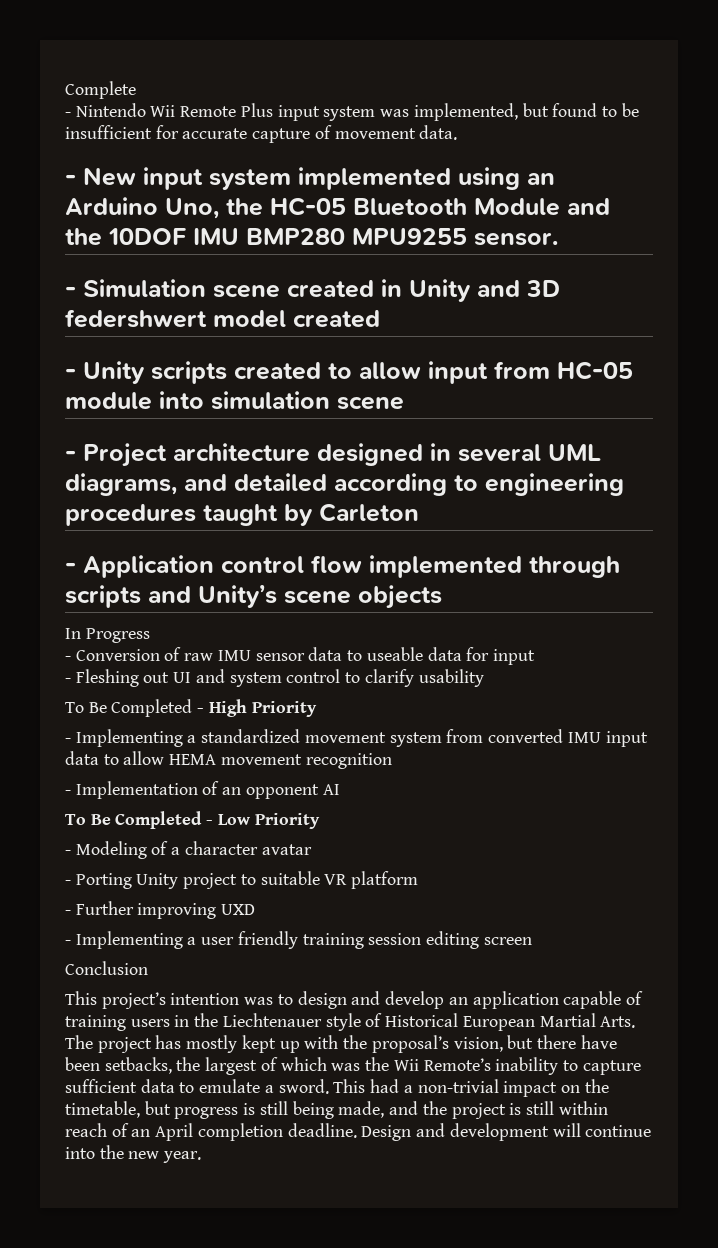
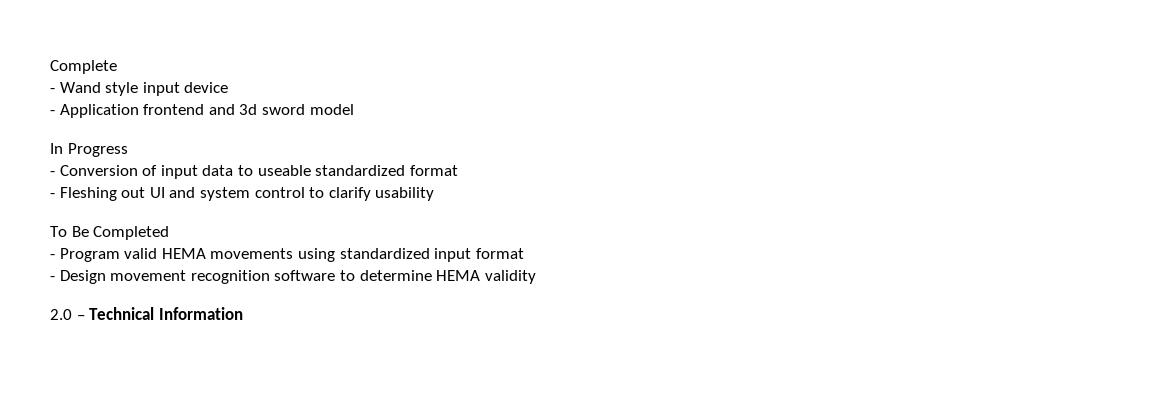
- - Nintendo Wii Remote Plus input system was implemented, but found to be insufficient for accurate capture of movement data.
- - New input system implemented using an Arduino Uno, the HC-05 Bluetooth Module and the 10DOF IMU BMP280 MPU9255 sensor.
- - Simulation scene created in Unity and 3D federshwert model created
- - Unity scripts created to allow input from HC-05 module into simulation scene
- - Project architecture designed in several UML diagrams, and detailed according to engineering procedures taught by Carleton
- - Application control flow implemented through scripts and Unity’s scene objects
+ - Wand style input device
+ - Application frontend and 3d sword model
- - Conversion of raw IMU sensor data to useable data for input
+ - Conversion of input data to useable standardized format
- To Be Completed - High Priority
- - Implementing a standardized movement system from converted IMU input data to allow HEMA movement recognition
- - Implementation of an opponent AI
- To Be Completed - Low Priority
- - Modeling of a character avatar
- - Porting Unity project to suitable VR platform
- - Further improving UXD
- - Implementing a user friendly training session editing screen
- Conclusion
- This project’s intention was to design and develop an application capable of training users in the Liechtenauer style of Historical European Martial Arts. The project has mostly kept up with the proposal’s vision, but there have been setbacks, the largest of which was the Wii Remote’s inability to capture sufficient data to emulate a sword. This had a non-trivial impact on the timetable, but progress is still being made, and the project is still within reach of an April completion deadline. Design and development will continue into the new year.
+ To Be Completed
+ - Program valid HEMA movements using standardized input format
+ - Design movement recognition software to determine HEMA validity
+ 2.0 – Technical Information

